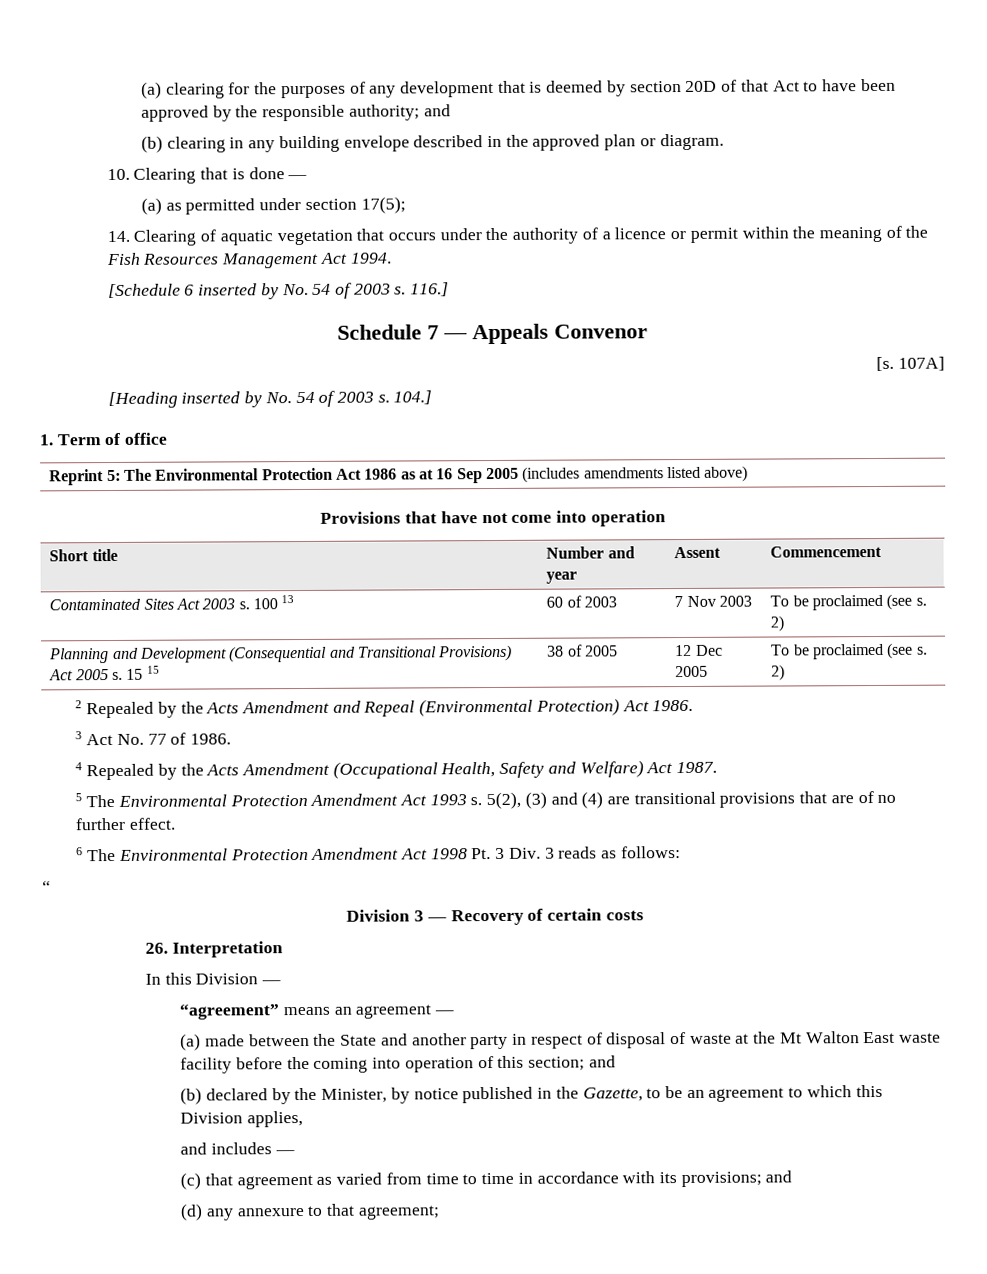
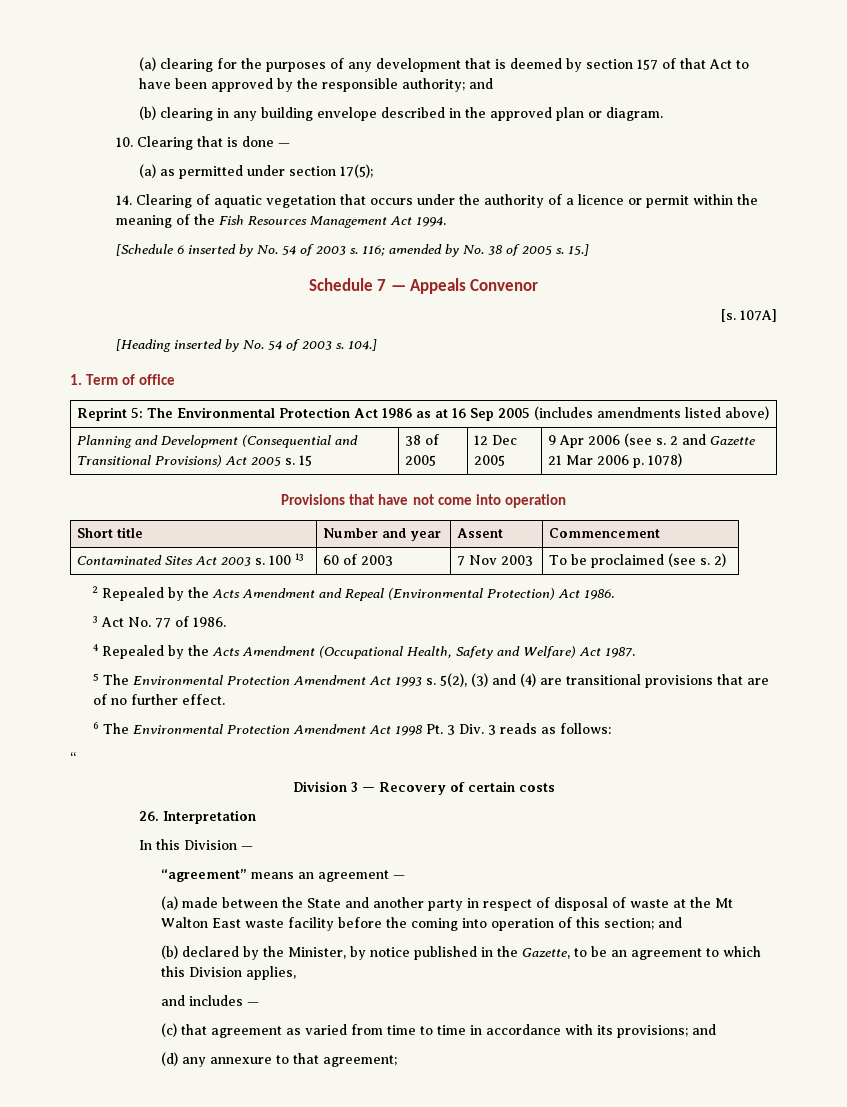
- (a) clearing for the purposes of any development that is deemed by section 20D of that Act to have been approved by the responsible authority; and
+ (a) clearing for the purposes of any development that is deemed by section 157 of that Act to have been approved by the responsible authority; and
- 116.]
+ 116; amended by No. 38 of 2005 s. 15.]
+ Planning and Development (Consequential and Transitional Provisions) Act 2005 s. 15 | 38 of 2005 | 12 Dec 2005 | 9 Apr 2006 (see s. 2 and Gazette 21 Mar 2006 p. 1078)
- Planning and Development (Consequential and Transitional Provisions) Act 2005 s. 15 15 | 38 of 2005 | 12 Dec 2005 | To be proclaimed (see s. 2)

